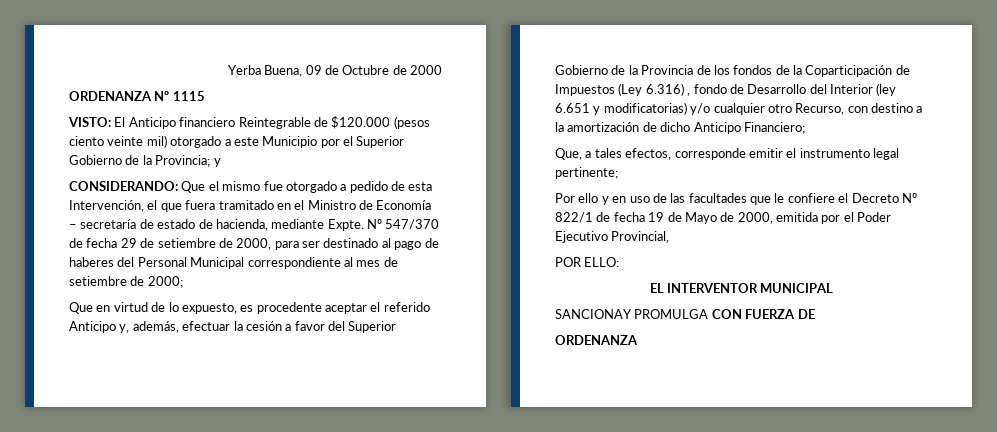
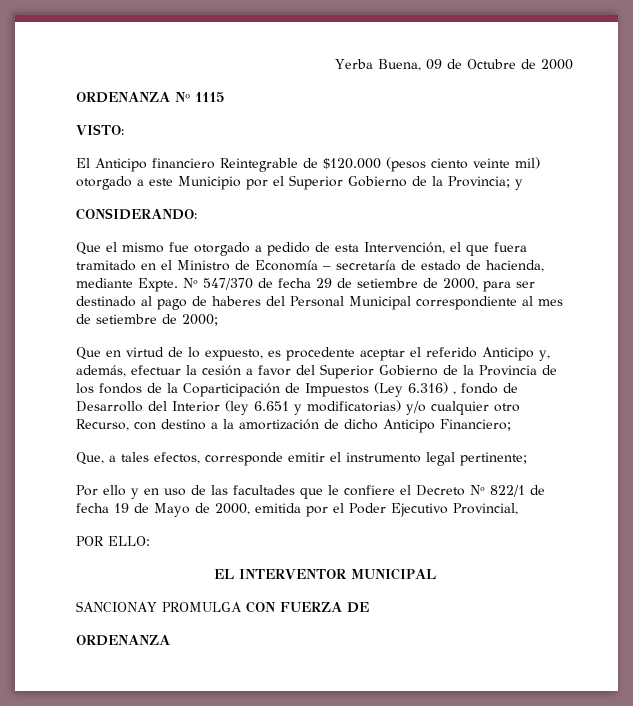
- VISTO: El Anticipo financiero Reintegrable de $120.000 (pesos ciento veinte mil) otorgado a este Municipio por el Superior Gobierno de la Provincia; y
+ VISTO:
+ El Anticipo financiero Reintegrable de $120.000 (pesos ciento veinte mil) otorgado a este Municipio por el Superior Gobierno de la Provincia; y
- CONSIDERANDO: Que el mismo fue otorgado a pedido de esta Intervención, el que fuera tramitado en el Ministro de Economía – secretaría de estado de hacienda, mediante Expte.
+ CONSIDERANDO:
+ Que el mismo fue otorgado a pedido de esta Intervención, el que fuera tramitado en el Ministro de Economía – secretaría de estado de hacienda, mediante Expte.

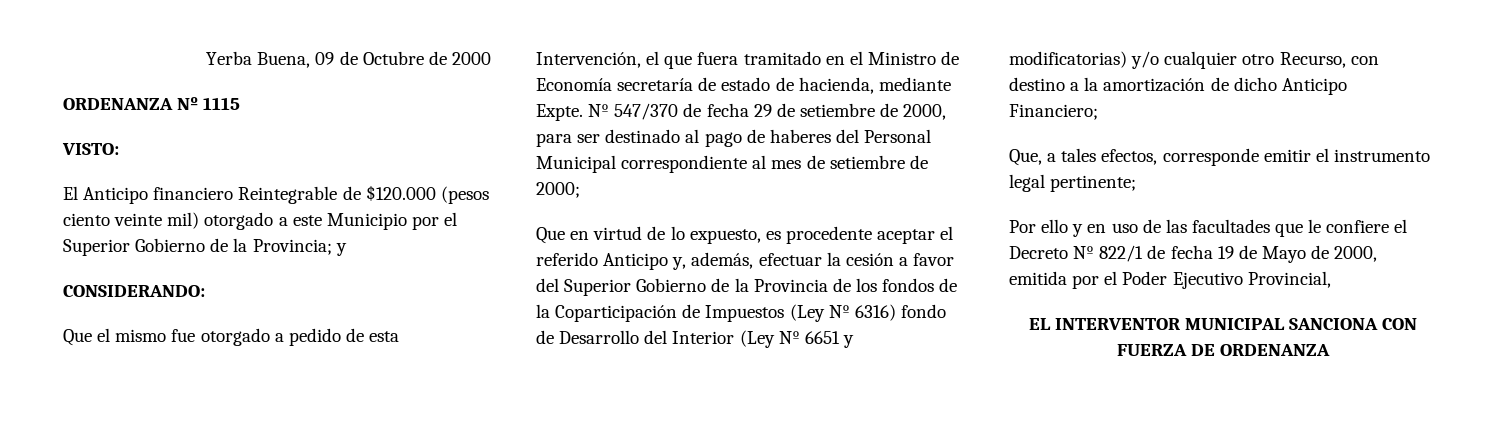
- Que el mismo fue otorgado a pedido de esta Intervención, el que fuera tramitado en el Ministro de Economía – secretaría de estado de hacienda, mediante Expte.
+ Que el mismo fue otorgado a pedido de esta Intervención, el que fuera tramitado en el Ministro de Economía secretaría de estado de hacienda, mediante Expte.
- Que en virtud de lo expuesto, es procedente aceptar el referido Anticipo y, además, efectuar la cesión a favor del Superior Gobierno de la Provincia de los fondos de la Coparticipación de Impuestos (Ley 6.316) , fondo de Desarrollo del Interior (ley 6.651 y modificatorias) y/o cualquier otro Recurso, con destino a la amortización de dicho Anticipo Financiero;
+ Que en virtud de lo expuesto, es procedente aceptar el referido Anticipo y, además, efectuar la cesión a favor del Superior Gobierno de la Provincia de los fondos de la Coparticipación de Impuestos (Ley Nº 6316) fondo de Desarrollo del Interior (Ley Nº 6651 y modificatorias) y/o cualquier otro Recurso, con destino a la amortización de dicho Anticipo Financiero;
- POR ELLO:
- EL INTERVENTOR MUNICIPAL
- SANCIONAY PROMULGA CON FUERZA DE
- ORDENANZA
+ EL INTERVENTOR MUNICIPAL SANCIONA CON FUERZA DE ORDENANZA

